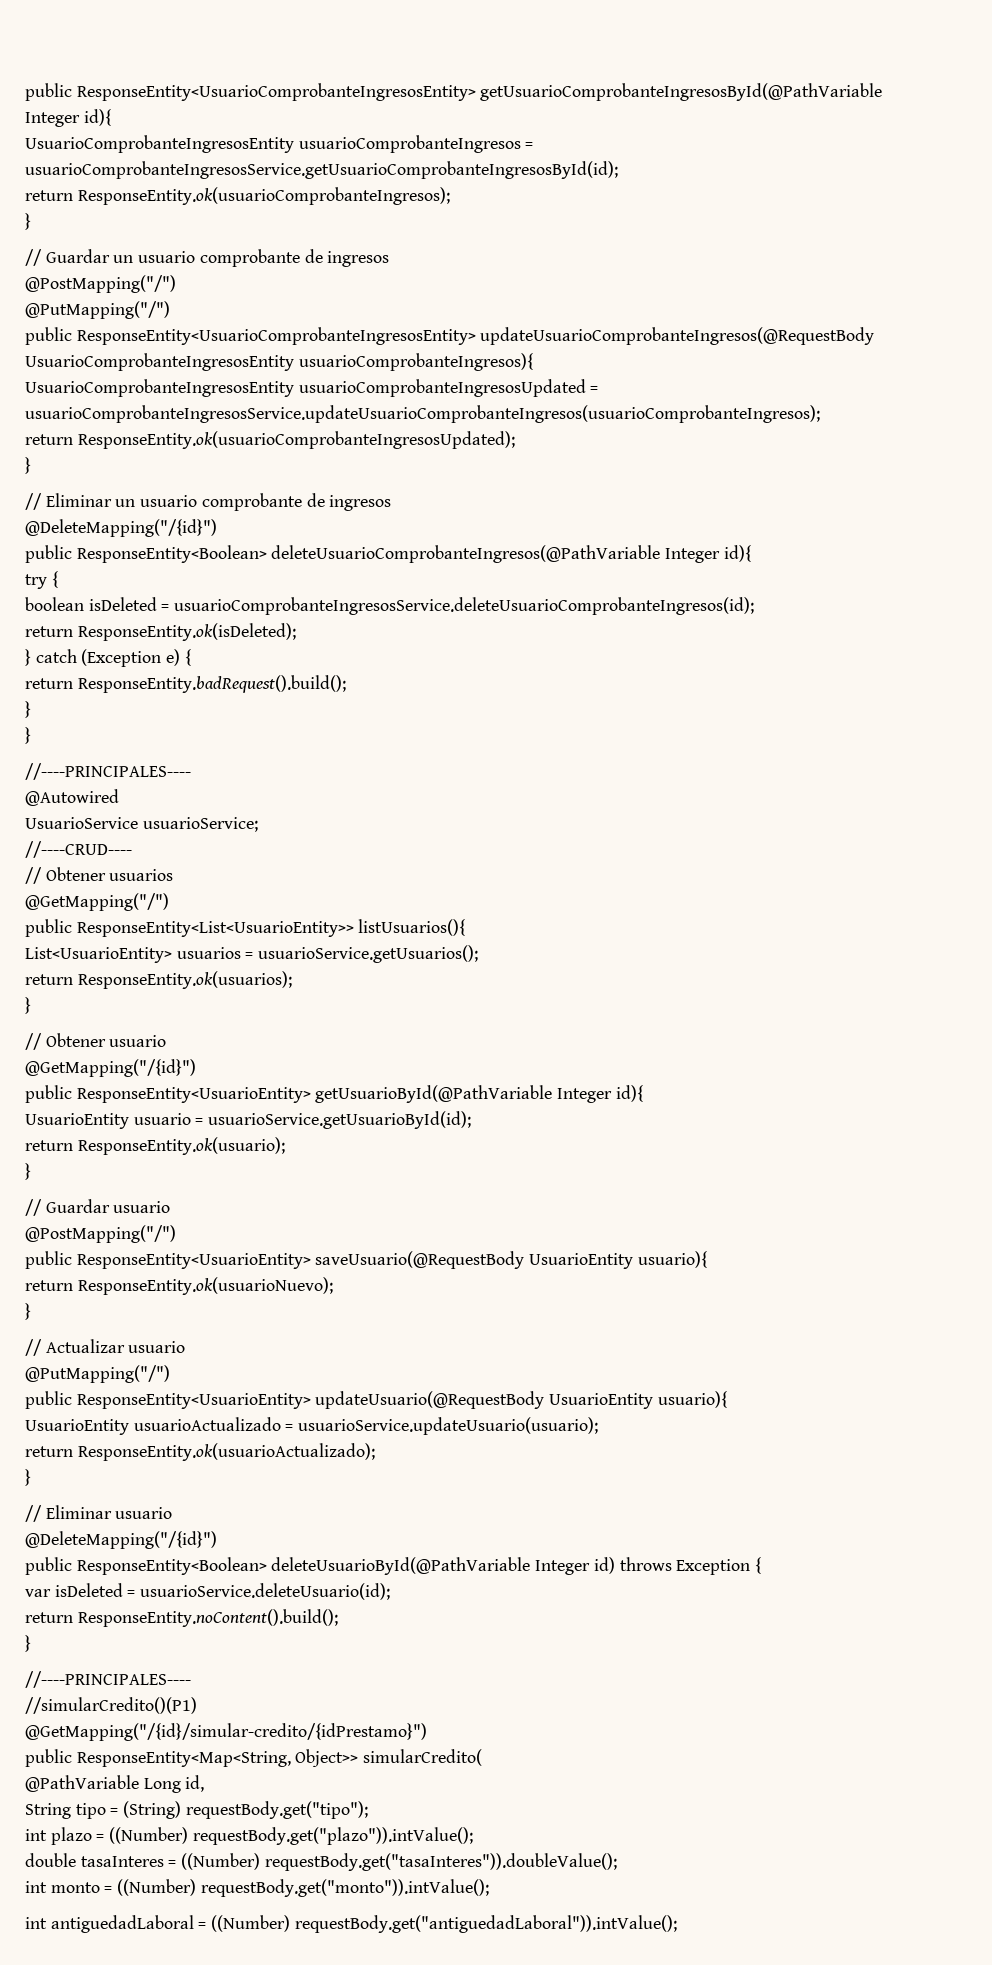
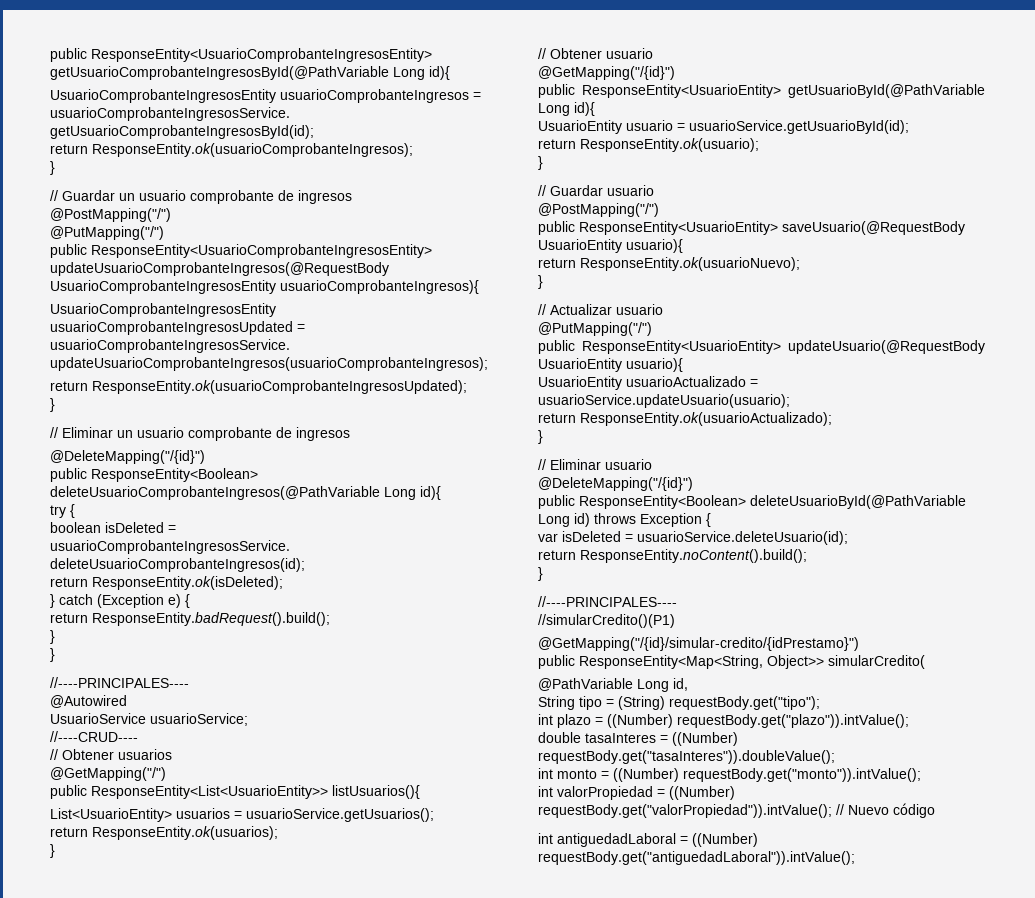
- public ResponseEntity<UsuarioComprobanteIngresosEntity> getUsuarioComprobanteIngresosById(@PathVariable Integer id){
+ public ResponseEntity<UsuarioComprobanteIngresosEntity> getUsuarioComprobanteIngresosById(@PathVariable Long id){
- public ResponseEntity<Boolean> deleteUsuarioComprobanteIngresos(@PathVariable Integer id){
+ public ResponseEntity<Boolean> deleteUsuarioComprobanteIngresos(@PathVariable Long id){
- public ResponseEntity<UsuarioEntity> getUsuarioById(@PathVariable Integer id){
+ public ResponseEntity<UsuarioEntity> getUsuarioById(@PathVariable Long id){
- public ResponseEntity<Boolean> deleteUsuarioById(@PathVariable Integer id) throws Exception {
+ public ResponseEntity<Boolean> deleteUsuarioById(@PathVariable Long id) throws Exception {
+ int valorPropiedad = ((Number) requestBody.get("valorPropiedad")).intValue(); // Nuevo código

